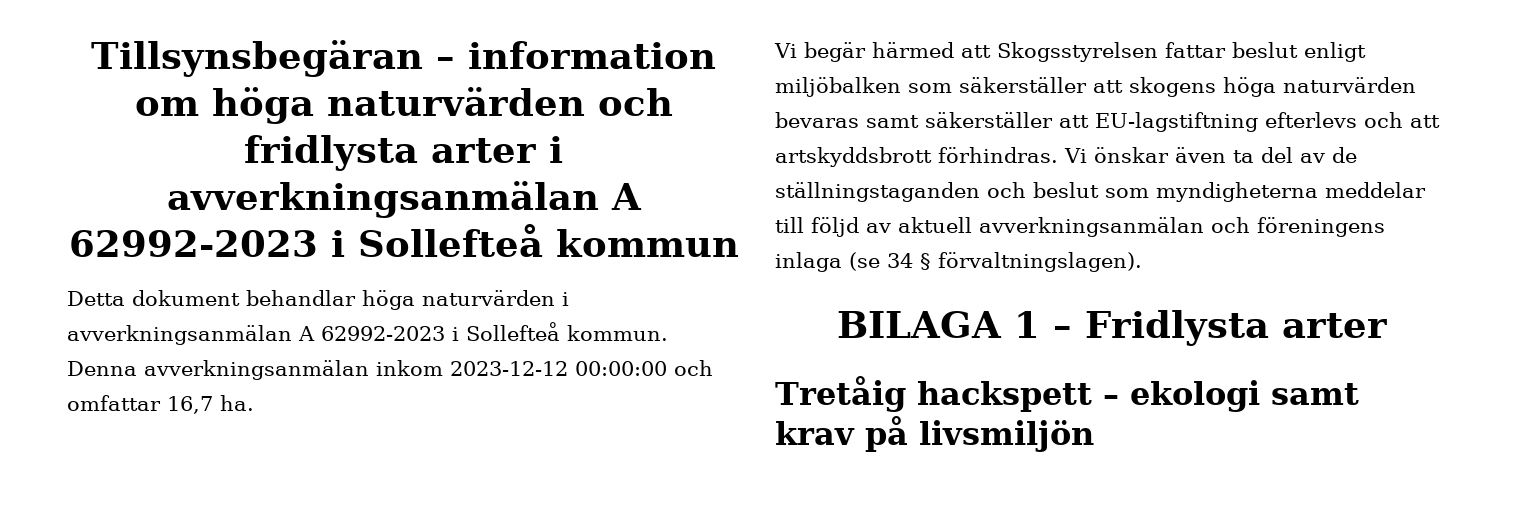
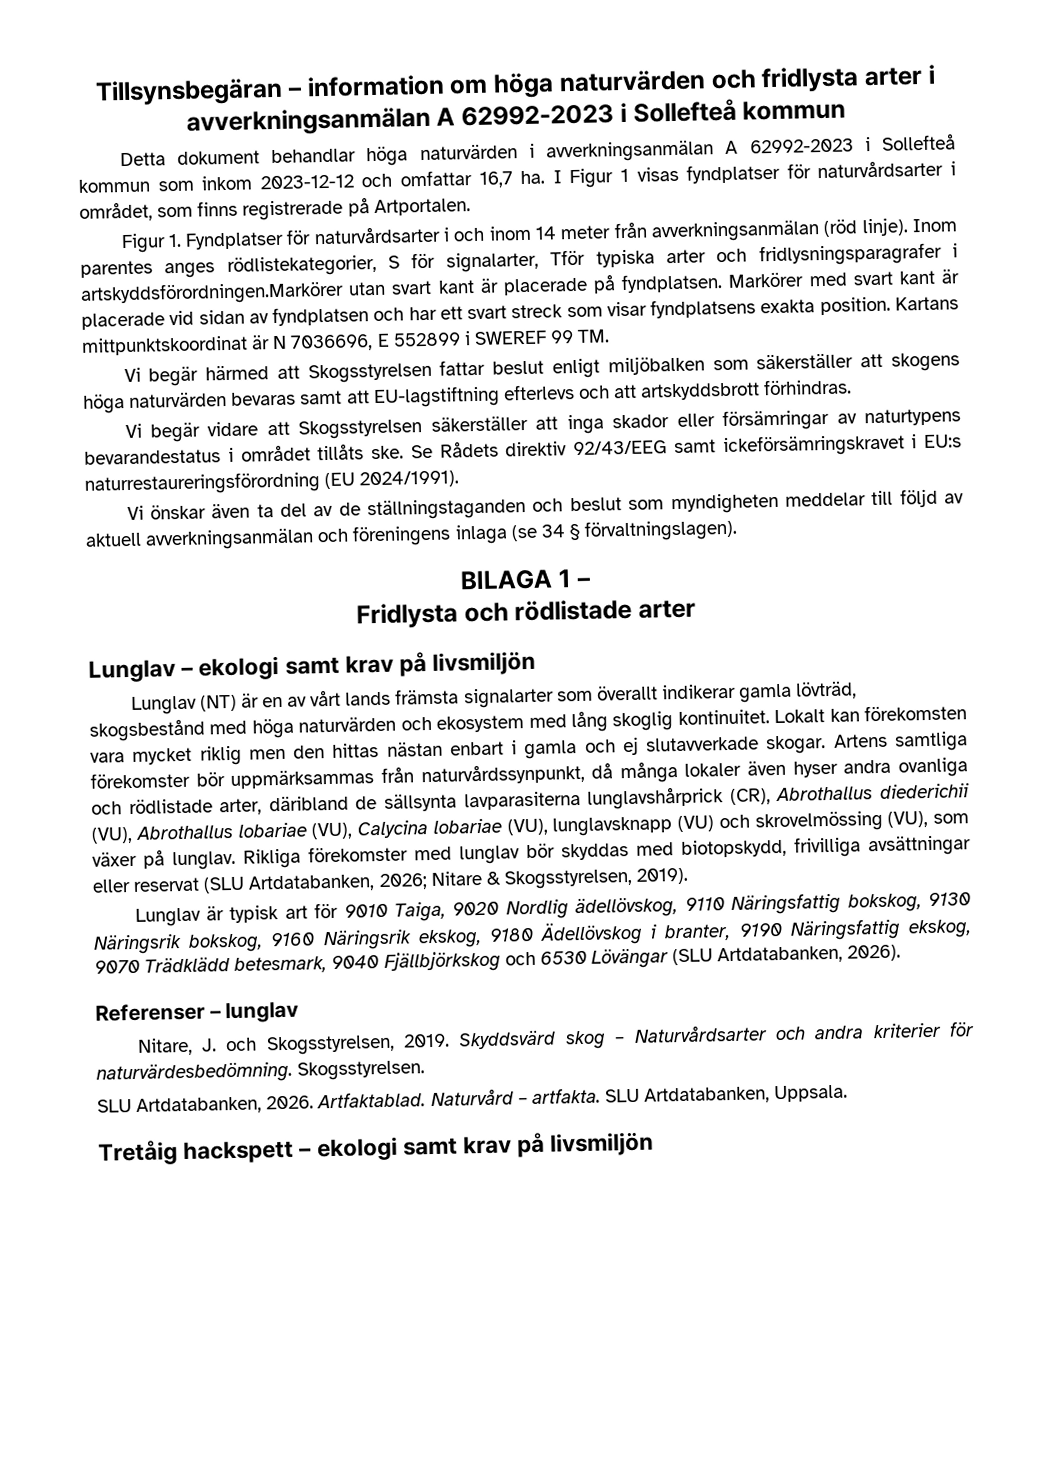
- Detta dokument behandlar höga naturvärden i avverkningsanmälan A 62992-2023 i Sollefteå kommun. Denna avverkningsanmälan inkom 2023-12-12 00:00:00 och omfattar 16,7 ha.
+ Detta dokument behandlar höga naturvärden i avverkningsanmälan A 62992-2023 i Sollefteå kommun som inkom 2023-12-12 och omfattar 16,7 ha. I Figur 1 visas fyndplatser för naturvårdsarter i området, som finns registrerade på Artportalen.
+ Figur 1. Fyndplatser för naturvårdsarter i och inom 14 meter från avverkningsanmälan (röd linje). Inom parentes anges rödlistekategorier, S för signalarter, Tför typiska arter och fridlysningsparagrafer i artskyddsförordningen.Markörer utan svart kant är placerade på fyndplatsen. Markörer med svart kant är placerade vid sidan av fyndplatsen och har ett svart streck som visar fyndplatsens exakta position. Kartans mittpunktskoordinat är N 7036696, E 552899 i SWEREF 99 TM.
- Vi begär härmed att Skogsstyrelsen fattar beslut enligt miljöbalken som säkerställer att skogens höga naturvärden bevaras samt säkerställer att EU-lagstiftning efterlevs och att artskyddsbrott förhindras. Vi önskar även ta del av de ställningstaganden och beslut som myndigheterna meddelar till följd av aktuell avverkningsanmälan och föreningens inlaga (se 34 § förvaltningslagen).
+ Vi begär härmed att Skogsstyrelsen fattar beslut enligt miljöbalken som säkerställer att skogens höga naturvärden bevaras samt att EU-lagstiftning efterlevs och att artskyddsbrott förhindras.
+ Vi begär vidare att Skogsstyrelsen säkerställer att inga skador eller försämringar av naturtypens bevarandestatus i området tillåts ske. Se Rådets direktiv 92/43/EEG samt ickeförsämringskravet i EU:s naturrestaureringsförordning (EU 2024/1991).
+ Vi önskar även ta del av de ställningstaganden och beslut som myndigheten meddelar till följd av aktuell avverkningsanmälan och föreningens inlaga (se 34 § förvaltningslagen).
- BILAGA 1 – Fridlysta arter
+ BILAGA 1 –
+ Fridlysta och rödlistade arter
+ Lunglav – ekologi samt krav på livsmiljön
+ Lunglav (NT) är en av vårt lands främsta signalarter som överallt indikerar gamla lövträd, skogsbestånd med höga naturvärden och ekosystem med lång skoglig kontinuitet. Lokalt kan förekomsten vara mycket riklig men den hittas nästan enbart i gamla och ej slutavverkade skogar. Artens samtliga förekomster bör uppmärksammas från naturvårdssynpunkt, då många lokaler även hyser andra ovanliga och rödlistade arter, däribland de sällsynta lavparasiterna lunglavshårprick (CR), Abrothallus diederichii (VU), Abrothallus lobariae (VU), Calycina lobariae (VU), lunglavsknapp (VU) och skrovelmössing (VU), som växer på lunglav. Rikliga förekomster med lunglav bör skyddas med biotopskydd, frivilliga avsättningar eller reservat (SLU Artdatabanken, 2026; Nitare & Skogsstyrelsen, 2019).
+ Lunglav är typisk art för 9010 Taiga, 9020 Nordlig ädellövskog, 9110 Näringsfattig bokskog, 9130 Näringsrik bokskog, 9160 Näringsrik ekskog, 9180 Ädellövskog i branter, 9190 Näringsfattig ekskog, 9070 Trädklädd betesmark, 9040 Fjällbjörkskog och 6530 Lövängar (SLU Artdatabanken, 2026).
+ Referenser – lunglav
+ Nitare, J. och Skogsstyrelsen, 2019. Skyddsvärd skog – Naturvårdsarter och andra kriterier för naturvärdesbedömning. Skogsstyrelsen.
+ SLU Artdatabanken, 2026. Artfaktablad. Naturvård – artfakta. SLU Artdatabanken, Uppsala.

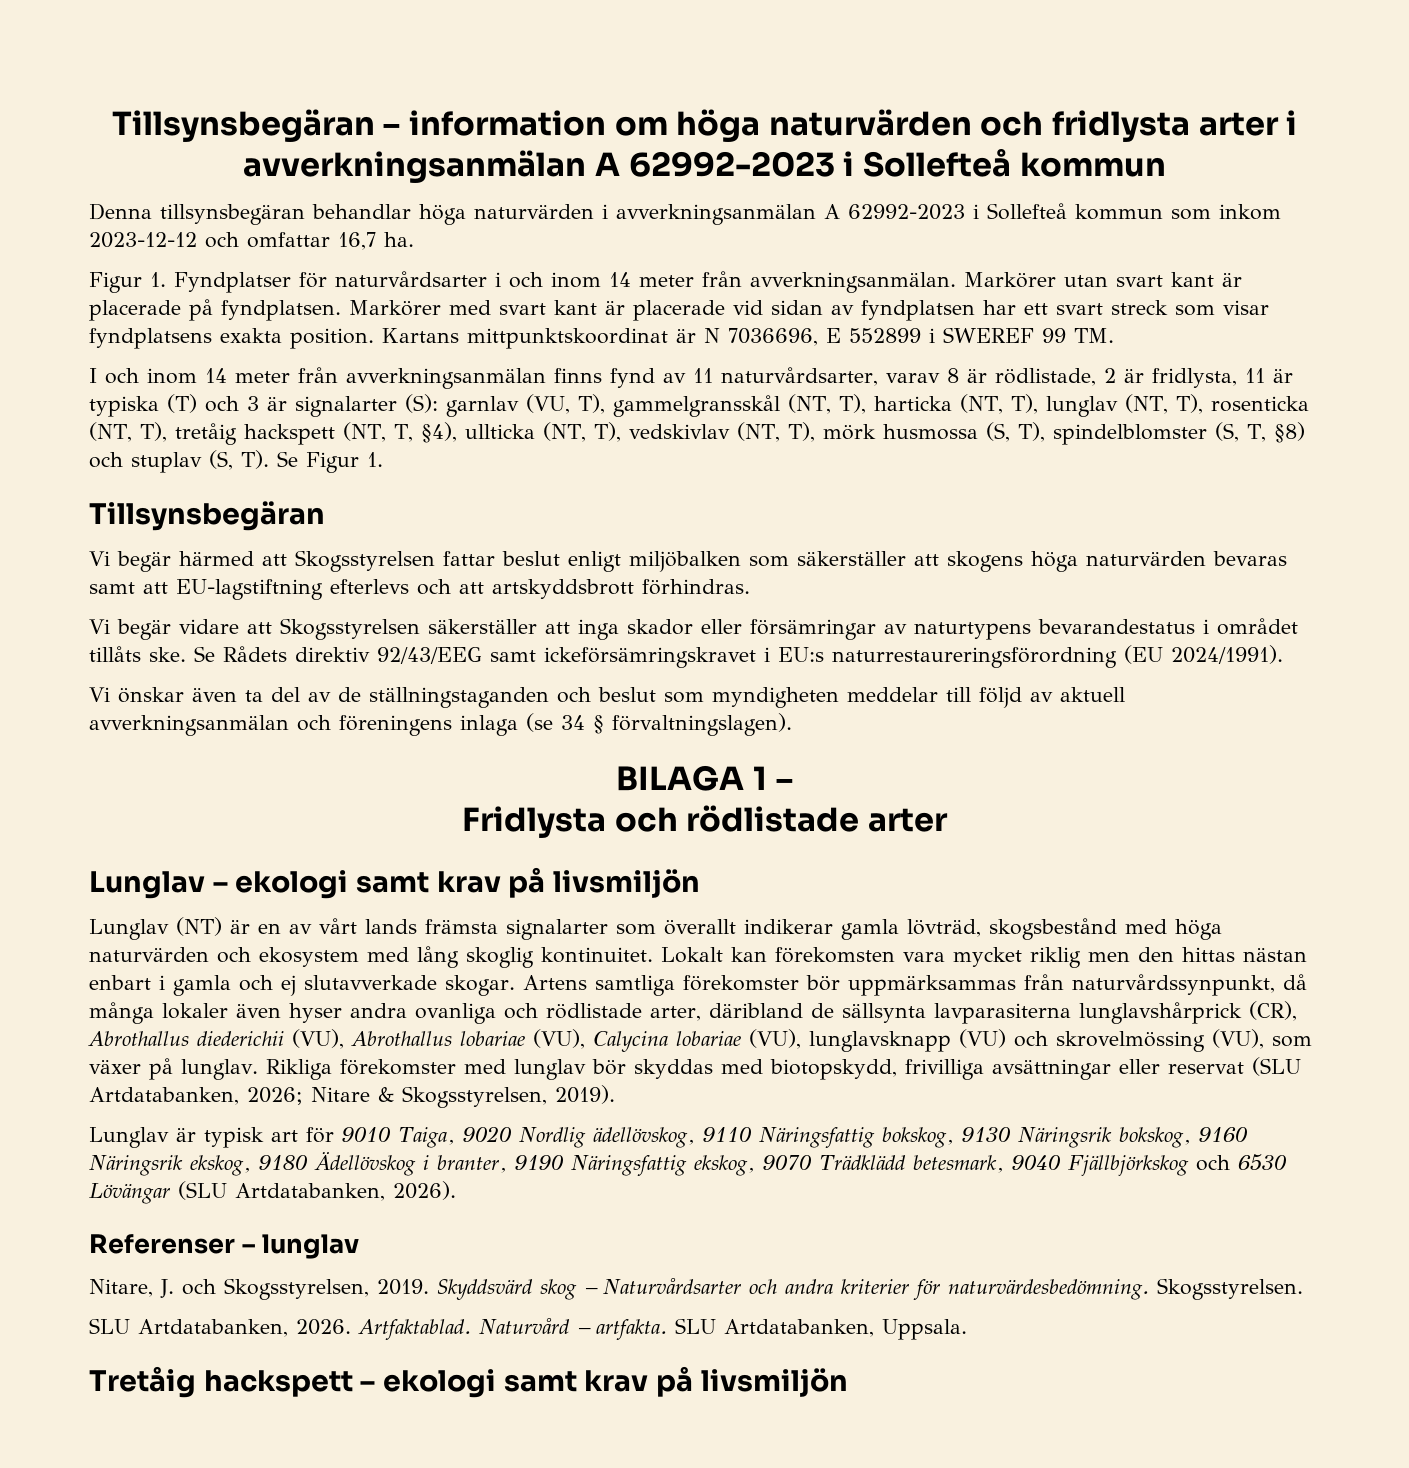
- Detta dokument behandlar höga naturvärden i avverkningsanmälan A 62992-2023 i Sollefteå kommun som inkom 2023-12-12 och omfattar 16,7 ha. I Figur 1 visas fyndplatser för naturvårdsarter i området, som finns registrerade på Artportalen.
+ Denna tillsynsbegäran behandlar höga naturvärden i avverkningsanmälan A 62992-2023 i Sollefteå kommun som inkom 2023-12-12 och omfattar 16,7 ha.
- Figur 1. Fyndplatser för naturvårdsarter i och inom 14 meter från avverkningsanmälan (röd linje). Inom parentes anges rödlistekategorier, S för signalarter, Tför typiska arter och fridlysningsparagrafer i artskyddsförordningen.Markörer utan svart kant är placerade på fyndplatsen.
+ Figur 1. Fyndplatser för naturvårdsarter i och inom 14 meter från avverkningsanmälan. Markörer utan svart kant är placerade på fyndplatsen.
- Markörer med svart kant är placerade vid sidan av fyndplatsen och har ett svart streck som visar fyndplatsens exakta position.
+ Markörer med svart kant är placerade vid sidan av fyndplatsen har ett svart streck som visar fyndplatsens exakta position.
+ I och inom 14 meter från avverkningsanmälan finns fynd av 11 naturvårdsarter, varav 8 är rödlistade, 2 är fridlysta, 11 är typiska (T) och 3 är signalarter (S): garnlav (VU, T), gammelgransskål (NT, T), harticka (NT, T), lunglav (NT, T), rosenticka (NT, T), tretåig hackspett (NT, T, §4), ullticka (NT, T), vedskivlav (NT, T), mörk husmossa (S, T), spindelblomster (S, T, §8) och stuplav (S, T). Se Figur 1.
+ Tillsynsbegäran

